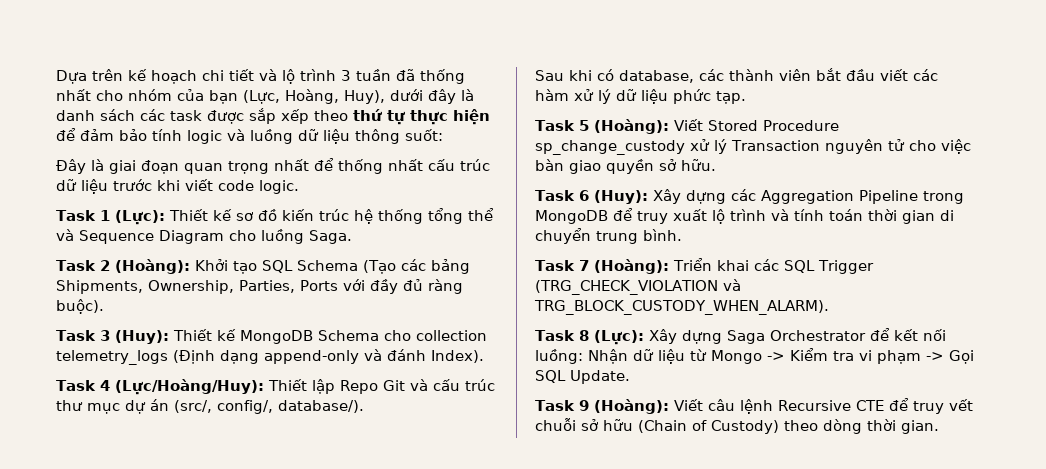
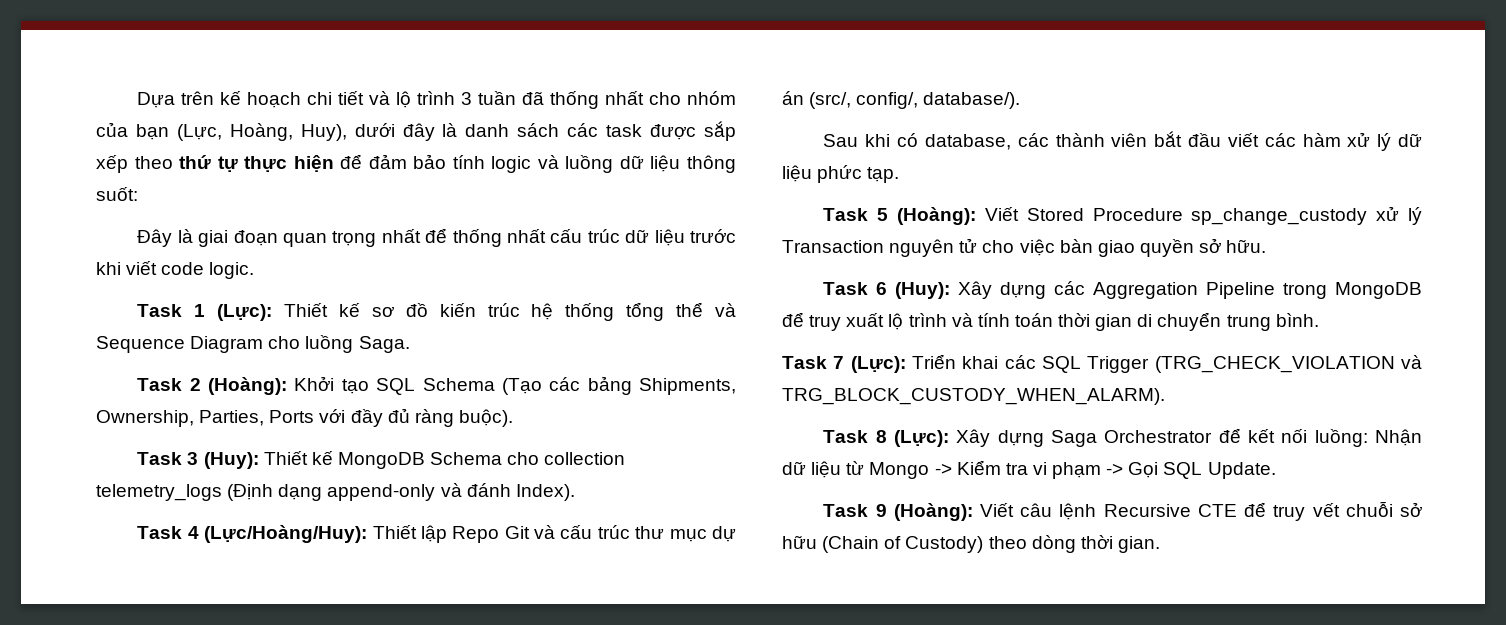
- Task 7 (Hoàng): Triển khai các SQL Trigger (TRG_CHECK_VIOLATION và TRG_BLOCK_CUSTODY_WHEN_ALARM).
+ Task 7 (Lực): Triển khai các SQL Trigger (TRG_CHECK_VIOLATION và TRG_BLOCK_CUSTODY_WHEN_ALARM).

